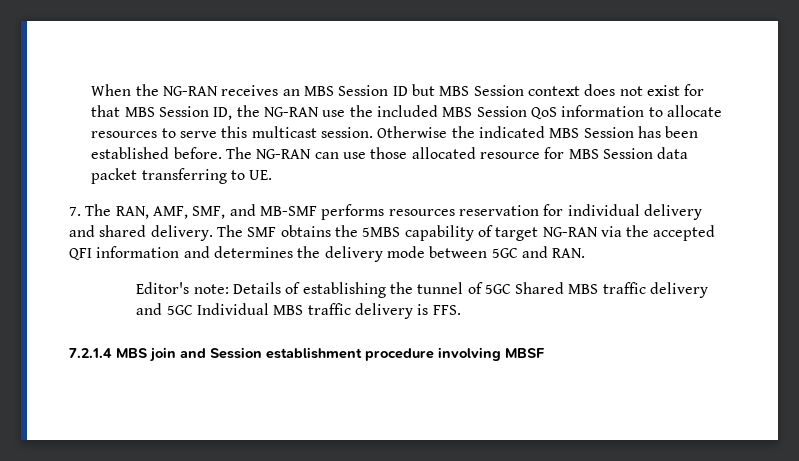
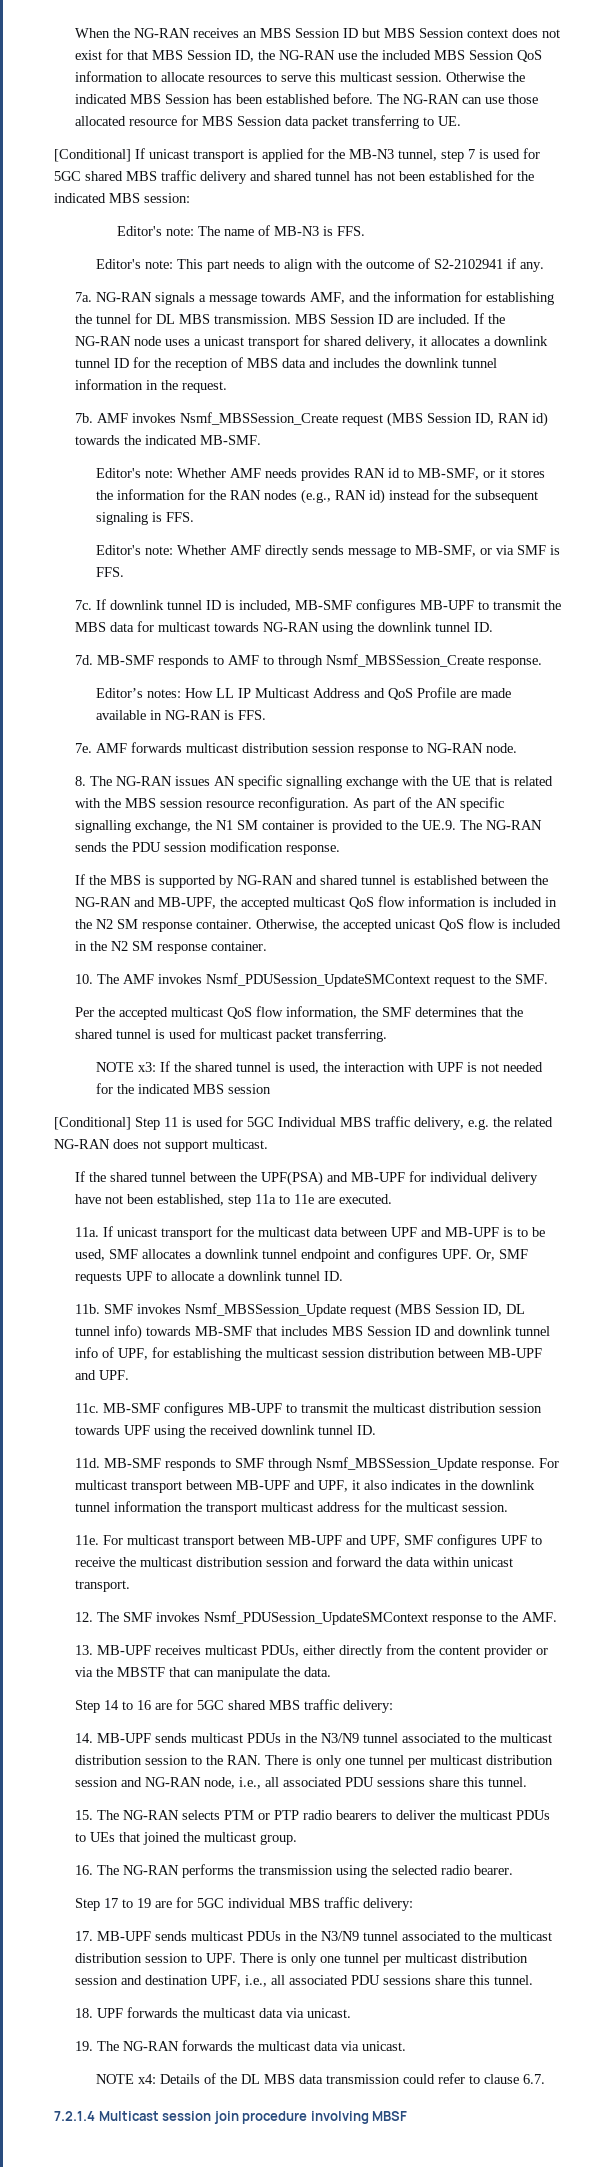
- 7. The RAN, AMF, SMF, and MB-SMF performs resources reservation for individual delivery and shared delivery. The SMF obtains the 5MBS capability of target NG-RAN via the accepted QFI information and determines the delivery mode between 5GC and RAN.
- Editor's note: Details of establishing the tunnel of 5GC Shared MBS traffic delivery and 5GC Individual MBS traffic delivery is FFS.
- 7.2.1.4 MBS join and Session establishment procedure involving MBSF
+ [Conditional] If unicast transport is applied for the MB-N3 tunnel, step 7 is used for 5GC shared MBS traffic delivery and shared tunnel has not been established for the indicated MBS session:
+ Editor's note: The name of MB-N3 is FFS.
+ Editor's note: This part needs to align with the outcome of S2-2102941 if any.
+ 7a. NG-RAN signals a message towards AMF, and the information for establishing the tunnel for DL MBS transmission. MBS Session ID are included. If the NG-RAN node uses a unicast transport for shared delivery, it allocates a downlink tunnel ID for the reception of MBS data and includes the downlink tunnel information in the request.
+ 7b. AMF invokes Nsmf_MBSSession_Create request (MBS Session ID, RAN id) towards the indicated MB-SMF.
+ Editor's note: Whether AMF needs provides RAN id to MB-SMF, or it stores the information for the RAN nodes (e.g., RAN id) instead for the subsequent signaling is FFS.
+ Editor's note: Whether AMF directly sends message to MB-SMF, or via SMF is FFS.
+ 7c. If downlink tunnel ID is included, MB-SMF configures MB-UPF to transmit the MBS data for multicast towards NG-RAN using the downlink tunnel ID.
+ 7d. MB-SMF responds to AMF to through Nsmf_MBSSession_Create response.
+ Editor’s notes: How LL IP Multicast Address and QoS Profile are made available in NG-RAN is FFS.
+ 7e. AMF forwards multicast distribution session response to NG-RAN node.
+ 8. The NG-RAN issues AN specific signalling exchange with the UE that is related with the MBS session resource reconfiguration. As part of the AN specific signalling exchange, the N1 SM container is provided to the UE.9. The NG-RAN sends the PDU session modification response.
+ If the MBS is supported by NG-RAN and shared tunnel is established between the NG-RAN and MB-UPF, the accepted multicast QoS flow information is included in the N2 SM response container. Otherwise, the accepted unicast QoS flow is included in the N2 SM response container.
+ 10. The AMF invokes Nsmf_PDUSession_UpdateSMContext request to the SMF.
+ Per the accepted multicast QoS flow information, the SMF determines that the shared tunnel is used for multicast packet transferring.
+ NOTE x3: If the shared tunnel is used, the interaction with UPF is not needed for the indicated MBS session
+ [Conditional] Step 11 is used for 5GC Individual MBS traffic delivery, e.g. the related NG-RAN does not support multicast.
+ If the shared tunnel between the UPF(PSA) and MB-UPF for individual delivery have not been established, step 11a to 11e are executed.
+ 11a. If unicast transport for the multicast data between UPF and MB-UPF is to be used, SMF allocates a downlink tunnel endpoint and configures UPF. Or, SMF requests UPF to allocate a downlink tunnel ID.
+ 11b. SMF invokes Nsmf_MBSSession_Update request (MBS Session ID, DL tunnel info) towards MB-SMF that includes MBS Session ID and downlink tunnel info of UPF, for establishing the multicast session distribution between MB-UPF and UPF.
+ 11c. MB-SMF configures MB-UPF to transmit the multicast distribution session towards UPF using the received downlink tunnel ID.
+ 11d. MB-SMF responds to SMF through Nsmf_MBSSession_Update response. For multicast transport between MB-UPF and UPF, it also indicates in the downlink tunnel information the transport multicast address for the multicast session.
+ 11e. For multicast transport between MB-UPF and UPF, SMF configures UPF to receive the multicast distribution session and forward the data within unicast transport.
+ 12. The SMF invokes Nsmf_PDUSession_UpdateSMContext response to the AMF.
+ 13. MB-UPF receives multicast PDUs, either directly from the content provider or via the MBSTF that can manipulate the data.
+ Step 14 to 16 are for 5GC shared MBS traffic delivery:
+ 14. MB-UPF sends multicast PDUs in the N3/N9 tunnel associated to the multicast distribution session to the RAN. There is only one tunnel per multicast distribution session and NG-RAN node, i.e., all associated PDU sessions share this tunnel.
+ 15. The NG-RAN selects PTM or PTP radio bearers to deliver the multicast PDUs to UEs that joined the multicast group.
+ 16. The NG-RAN performs the transmission using the selected radio bearer.
+ Step 17 to 19 are for 5GC individual MBS traffic delivery:
+ 17. MB-UPF sends multicast PDUs in the N3/N9 tunnel associated to the multicast distribution session to UPF. There is only one tunnel per multicast distribution session and destination UPF, i.e., all associated PDU sessions share this tunnel.
+ 18. UPF forwards the multicast data via unicast.
+ 19. The NG-RAN forwards the multicast data via unicast.
+ NOTE x4: Details of the DL MBS data transmission could refer to clause 6.7.
+ 7.2.1.4 Multicast session join procedure involving MBSF

